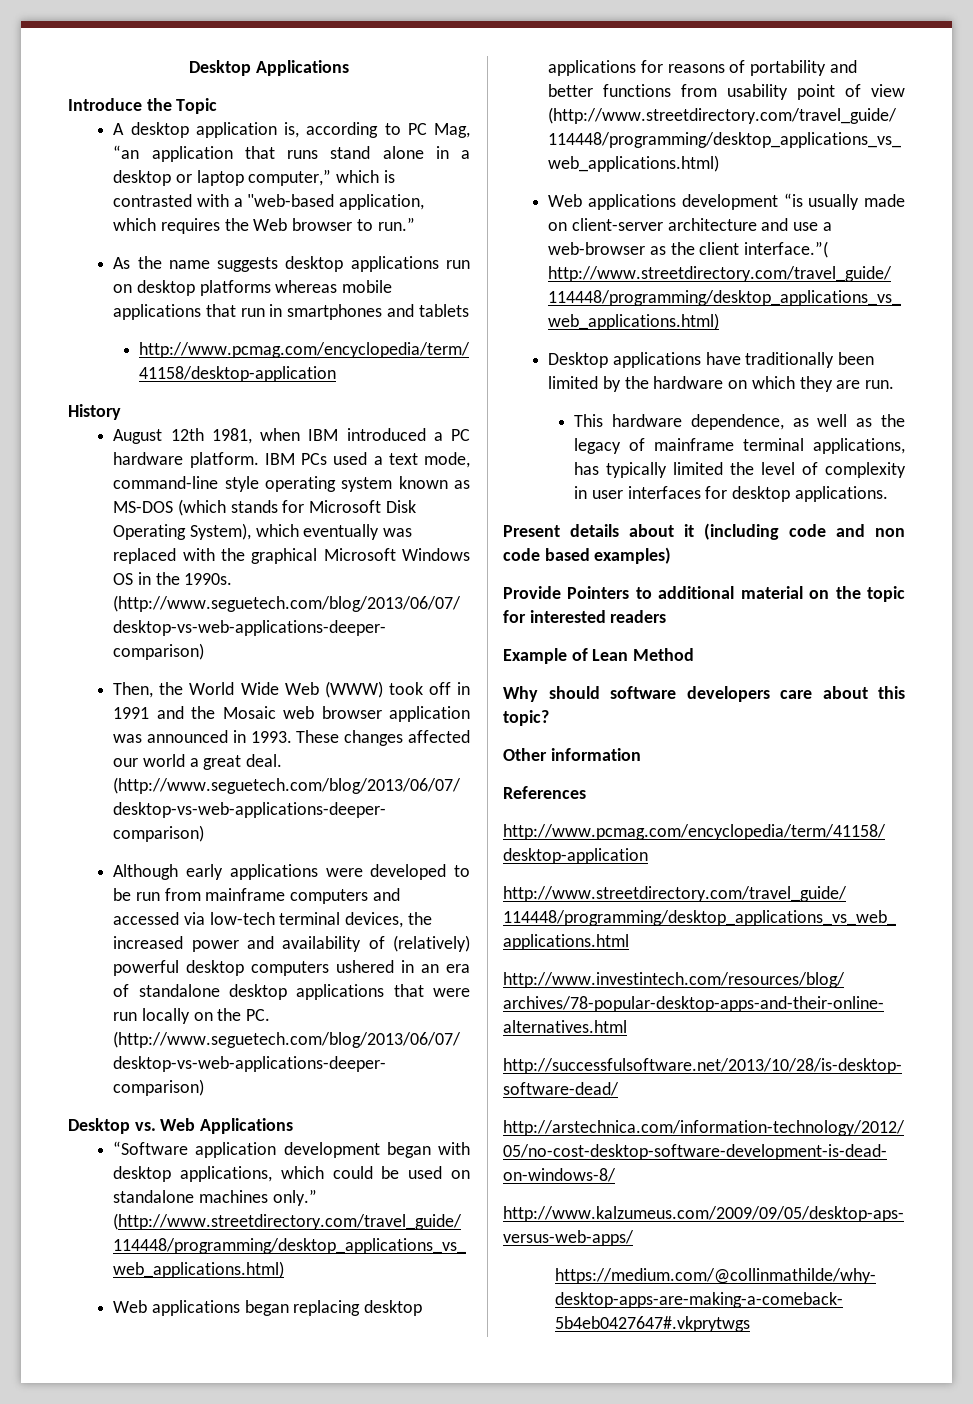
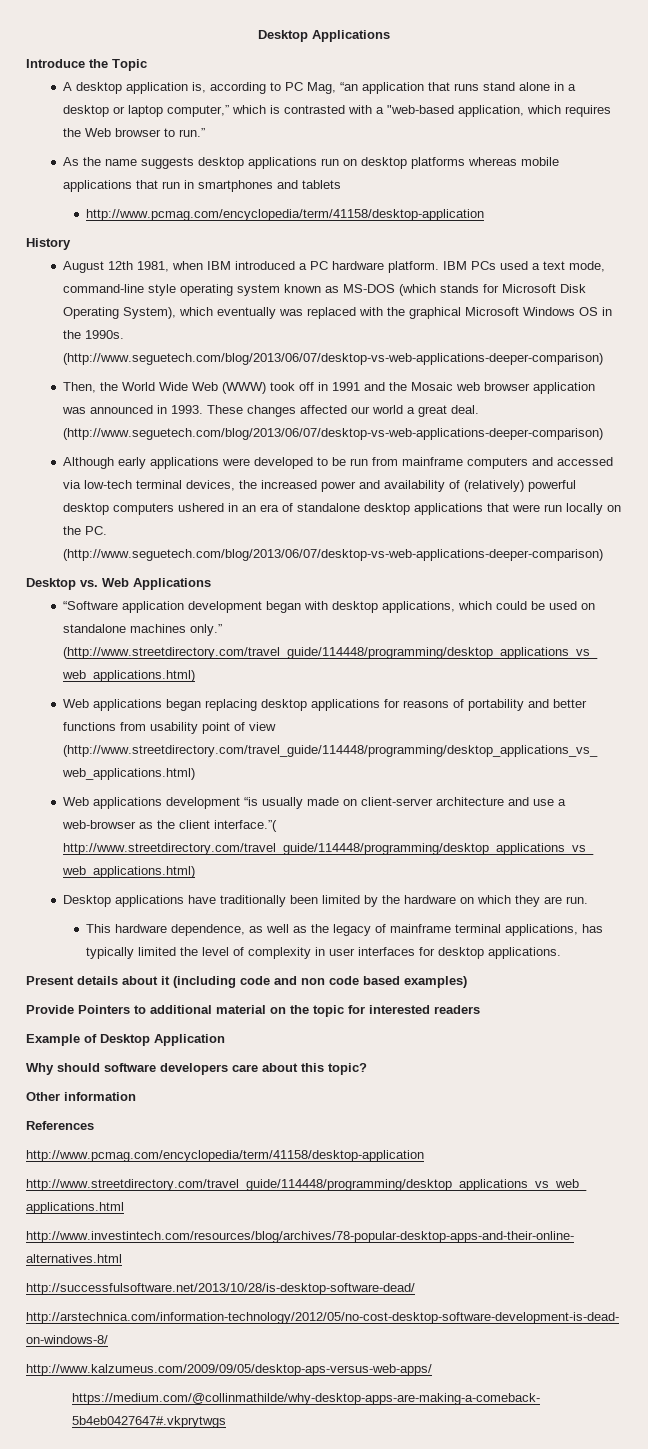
- Example of Lean Method
+ Example of Desktop Application

